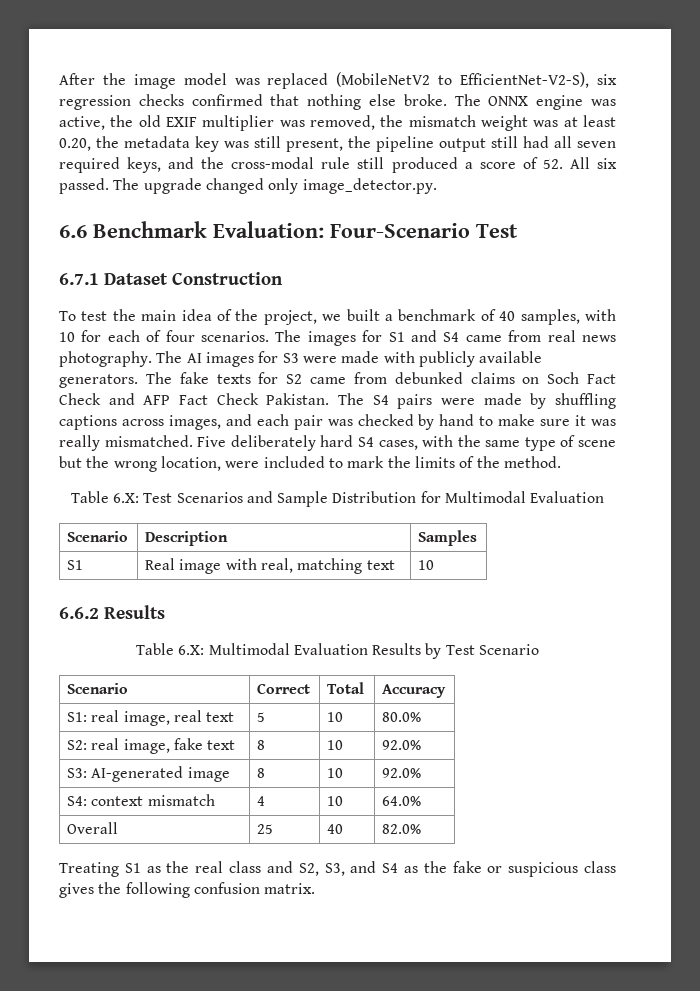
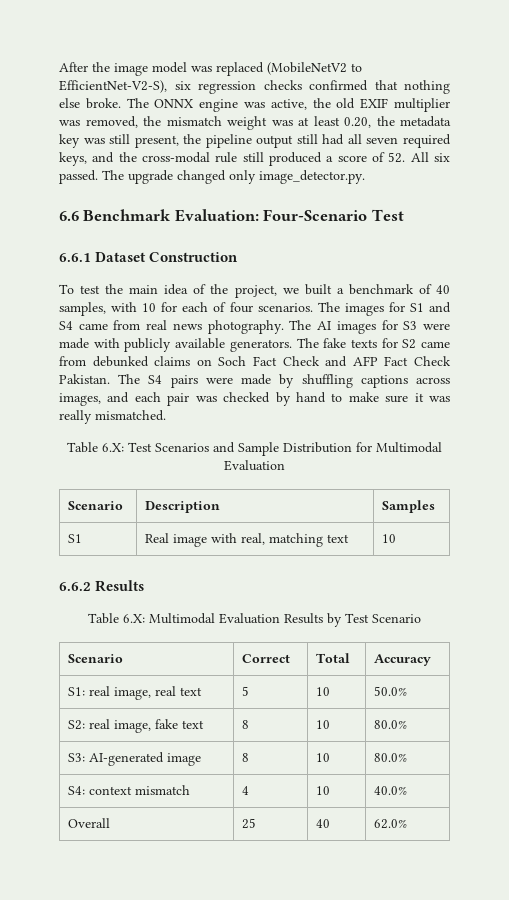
- 6.7.1 Dataset Construction
+ 6.6.1 Dataset Construction
- Five deliberately hard S4 cases, with the same type of scene but the wrong location, were included to mark the limits of the method.
- S1: real image, real text | 5 | 10 | 80.0%
+ S1: real image, real text | 5 | 10 | 50.0%
- S2: real image, fake text | 8 | 10 | 92.0%
+ S2: real image, fake text | 8 | 10 | 80.0%
- S3: AI-generated image | 8 | 10 | 92.0%
+ S3: AI-generated image | 8 | 10 | 80.0%
- S4: context mismatch | 4 | 10 | 64.0%
+ S4: context mismatch | 4 | 10 | 40.0%
- Overall | 25 | 40 | 82.0%
- Treating S1 as the real class and S2, S3, and S4 as the fake or suspicious class gives the following confusion matrix.
+ Overall | 25 | 40 | 62.0%

